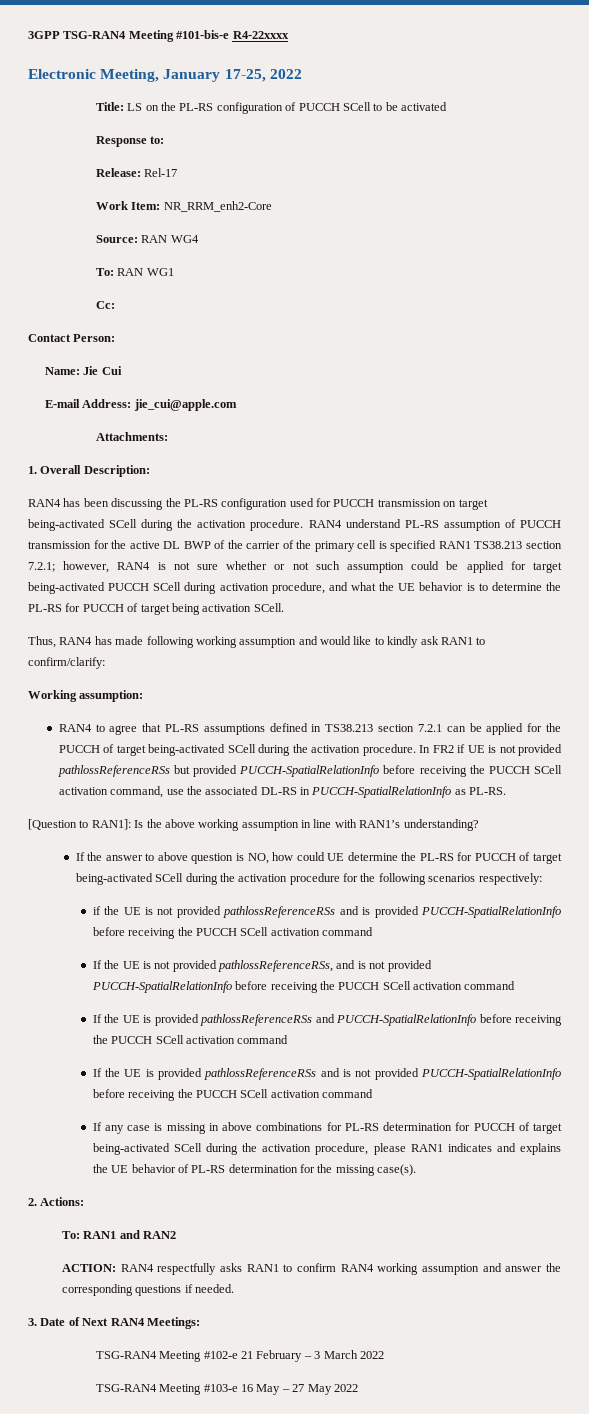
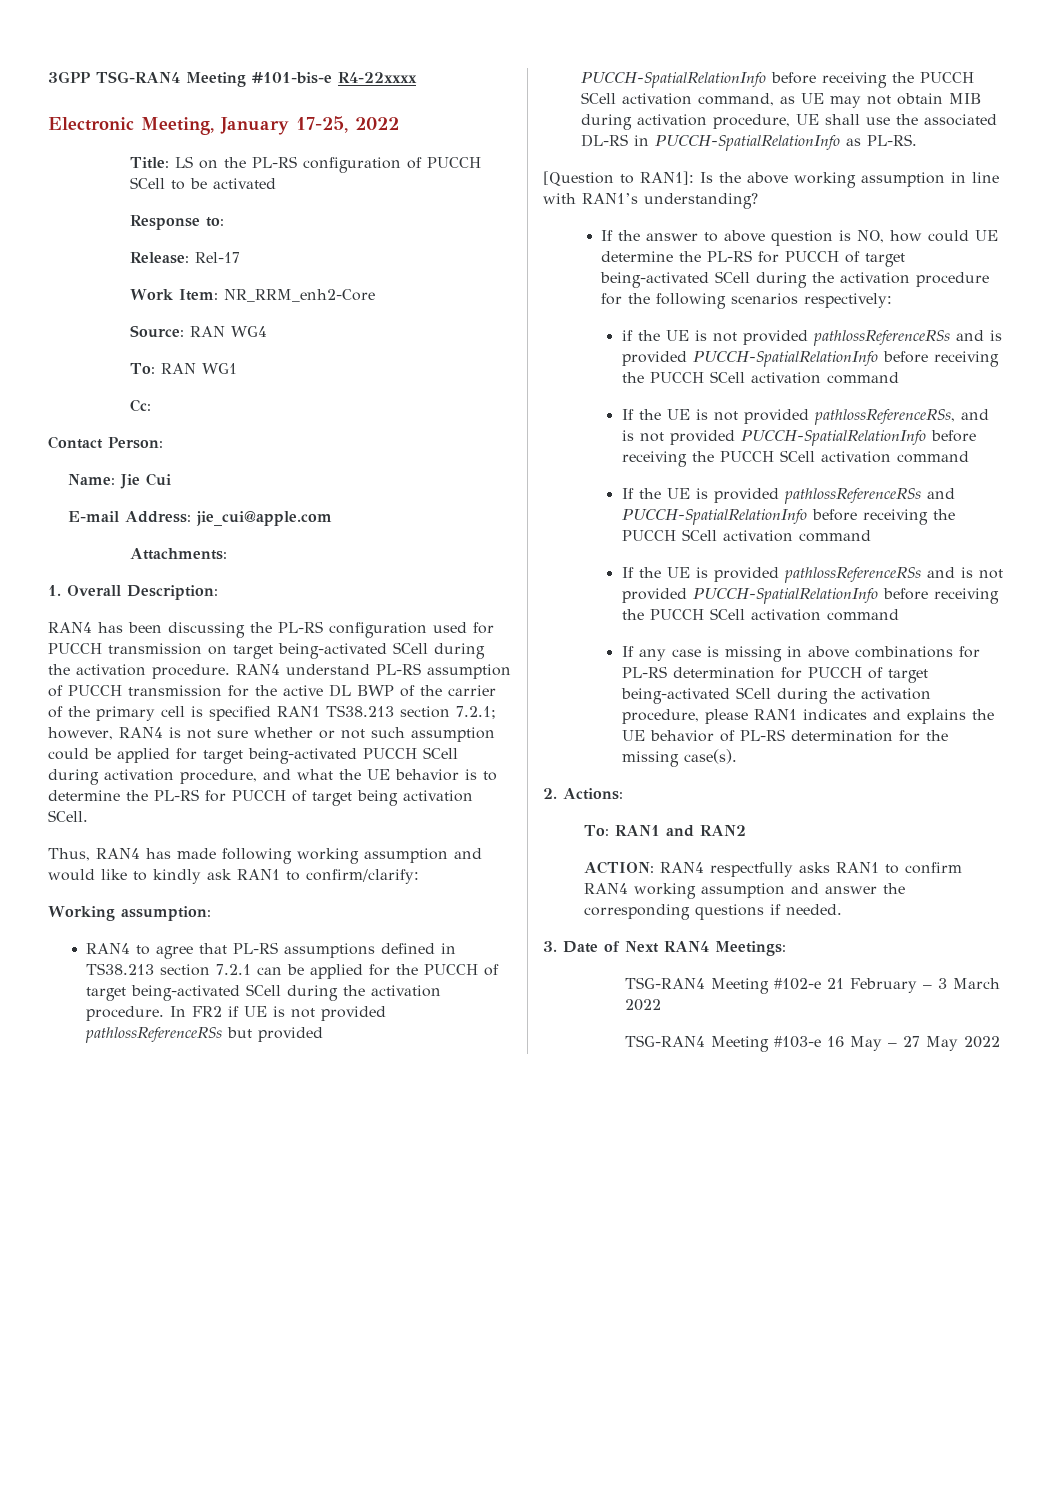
- In FR2 if UE is not provided pathlossReferenceRSs but provided PUCCH-SpatialRelationInfo before receiving the PUCCH SCell activation command, use the associated DL-RS in PUCCH-SpatialRelationInfo as PL-RS.
+ In FR2 if UE is not provided pathlossReferenceRSs but provided PUCCH-SpatialRelationInfo before receiving the PUCCH SCell activation command, as UE may not obtain MIB during activation procedure, UE shall use the associated DL-RS in PUCCH-SpatialRelationInfo as PL-RS.

